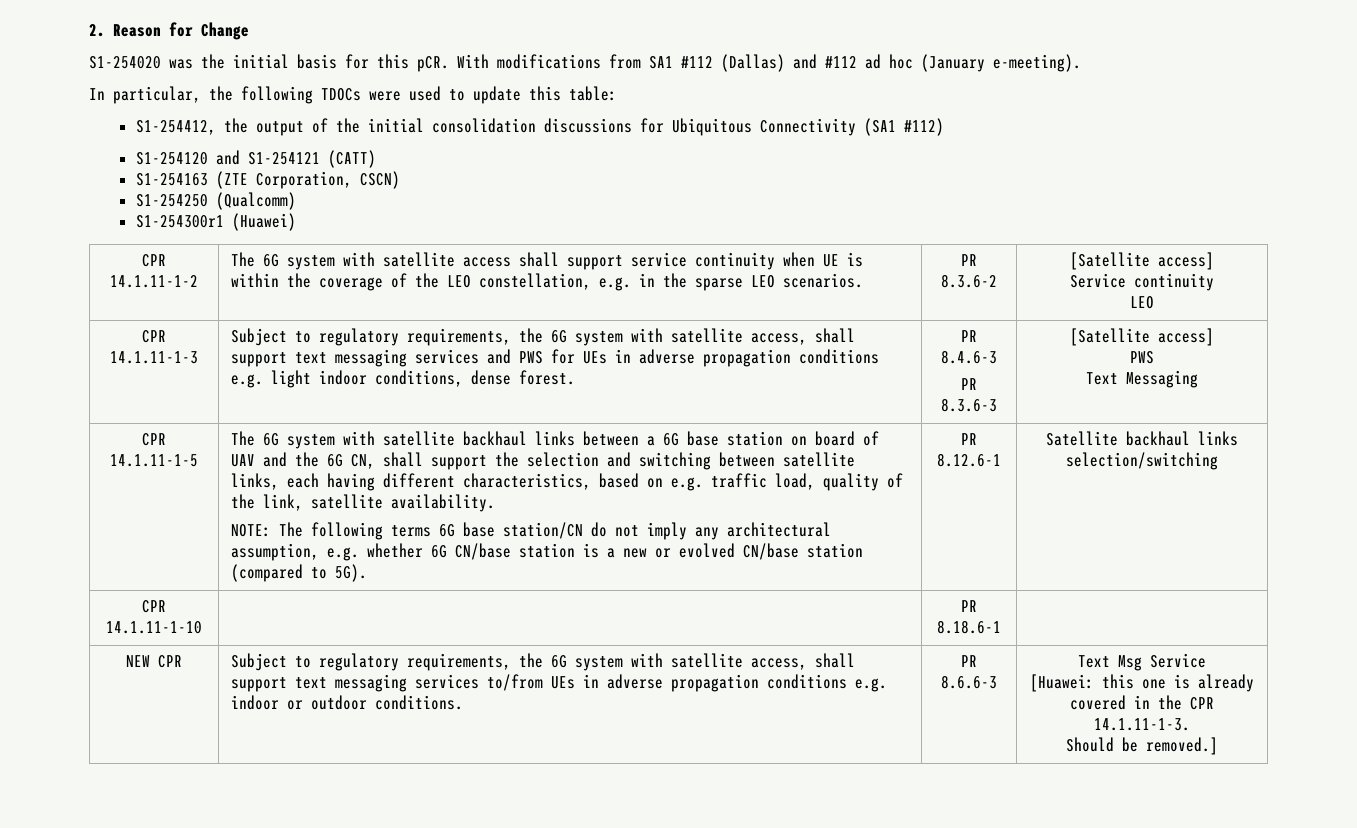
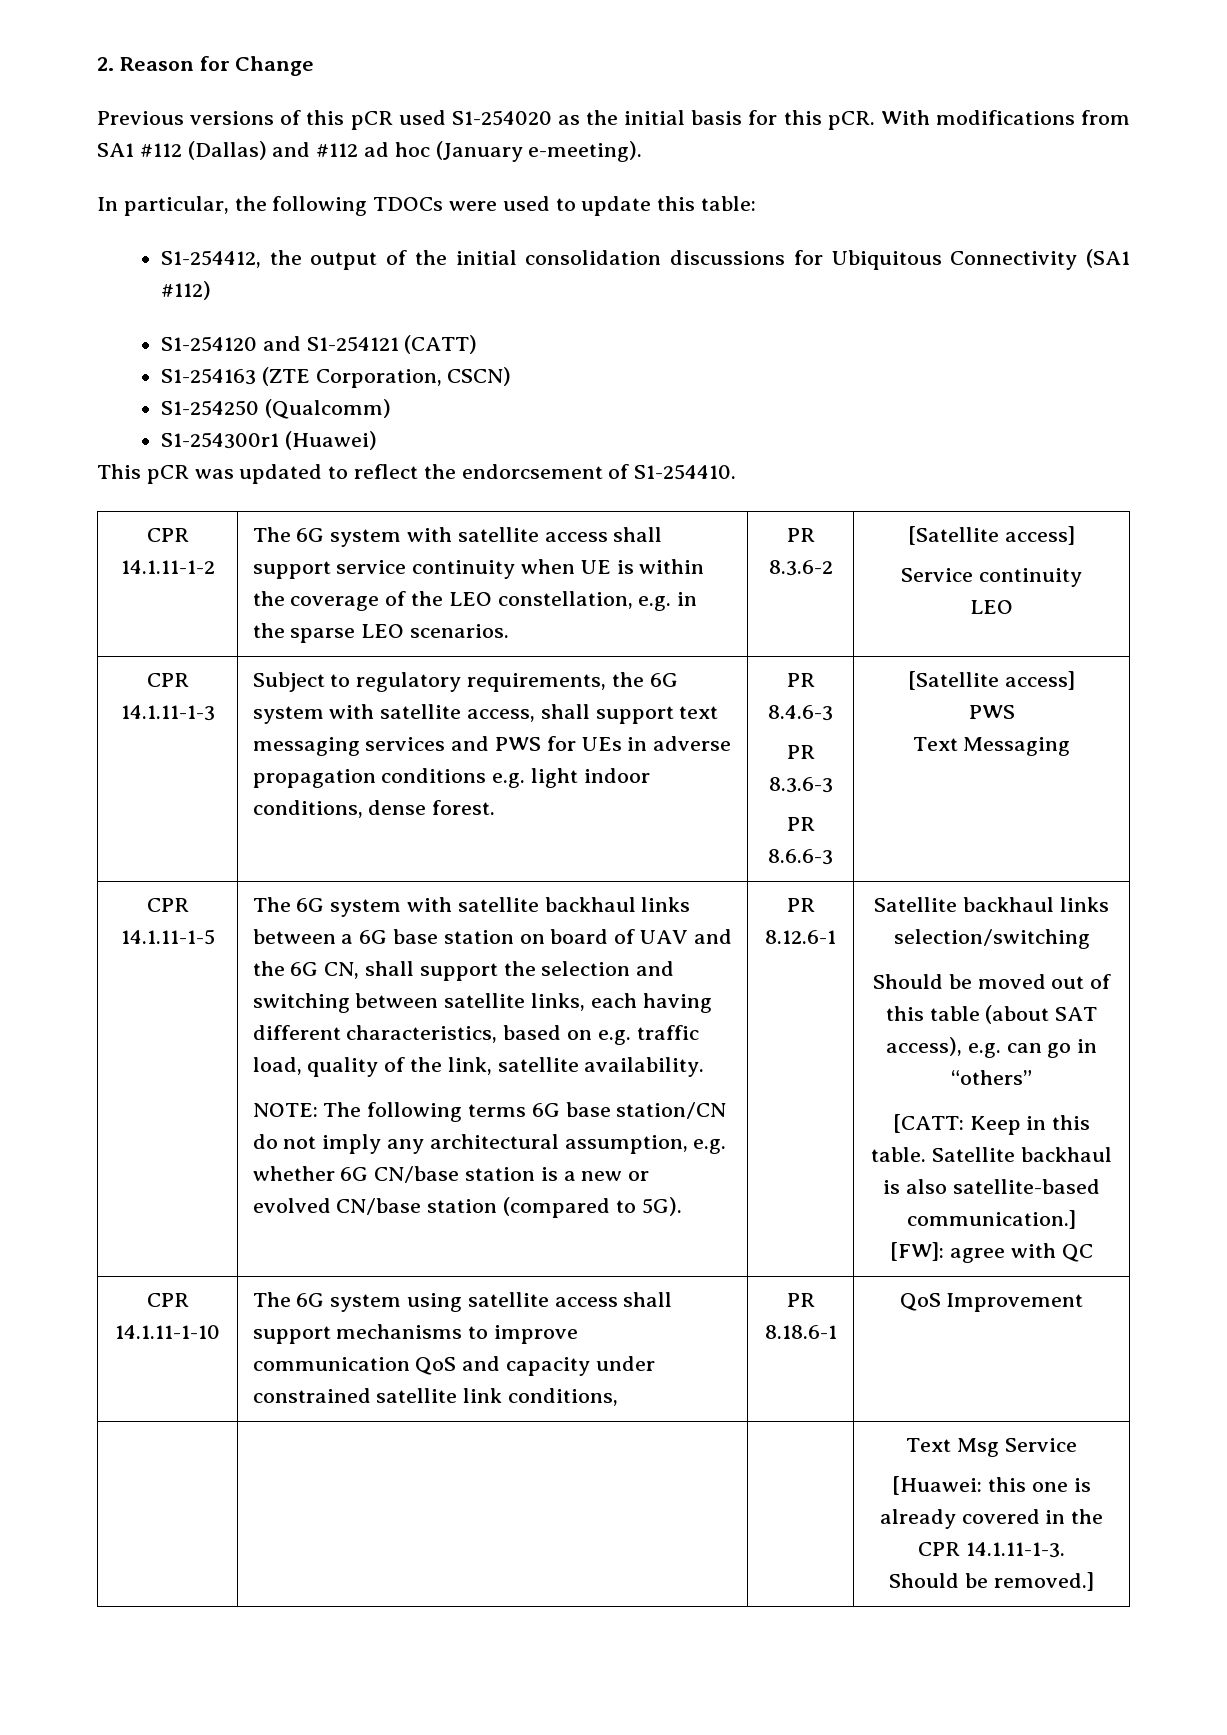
- S1-254020 was the initial basis for this pCR.
+ Previous versions of this pCR used S1-254020 as the initial basis for this pCR.
+ This pCR was updated to reflect the endorcsement of S1-254410.
+ PR 8.6.6-3
- CPR 14.1.11-1-10 | | PR 8.18.6-1 |
- NEW CPR | Subject to regulatory requirements, the 6G system with satellite access, shall support text messaging services to/from UEs in adverse propagation conditions e.g. indoor or outdoor conditions. | PR 8.6.6-3 | Text Msg Service
+ Should be moved out of this table (about SAT access), e.g. can go in “others”
+ [CATT: Keep in this table. Satellite backhaul is also satellite-based communication.]
+ [FW]: agree with QC
+ CPR 14.1.11-1-10 | The 6G system using satellite access shall support mechanisms to improve communication QoS and capacity under constrained satellite link conditions, | PR 8.18.6-1 | QoS Improvement
+ | | | Text Msg Service

